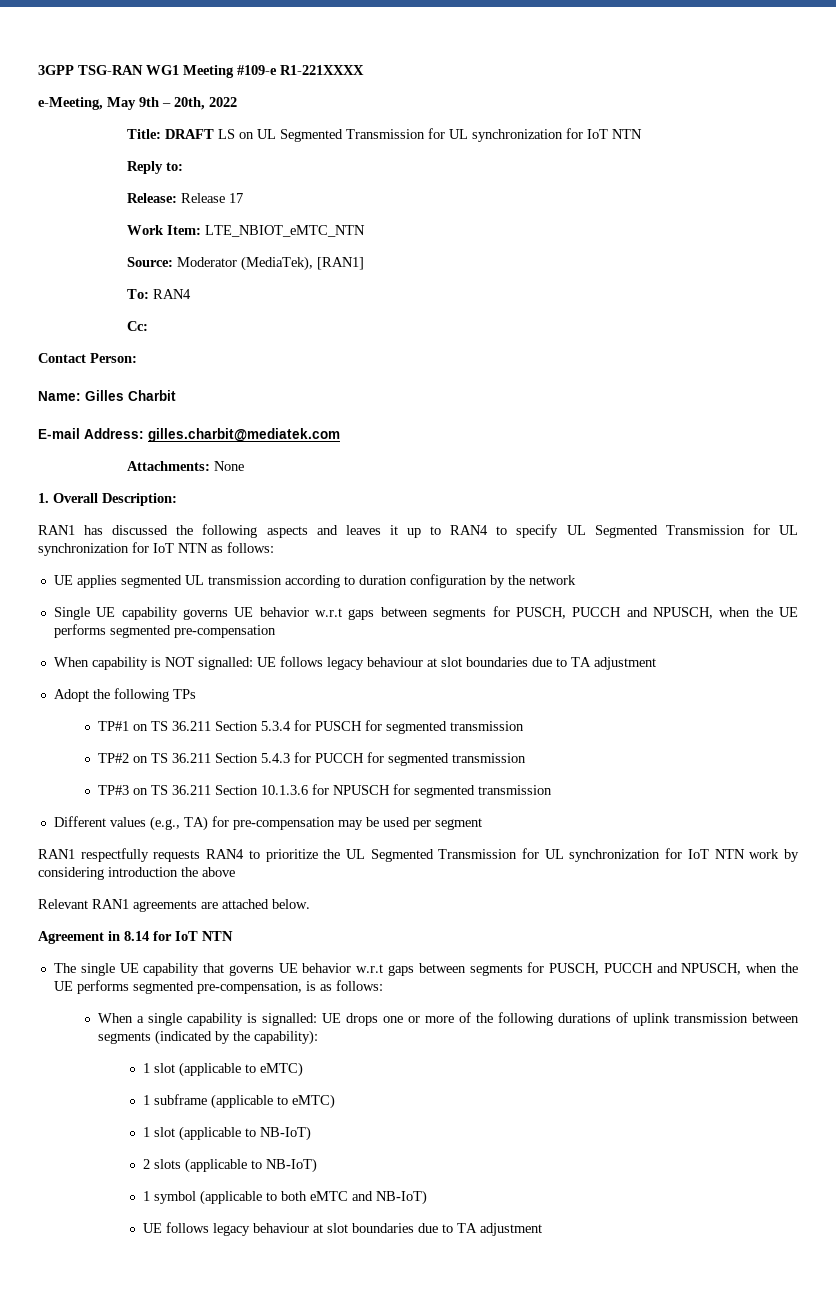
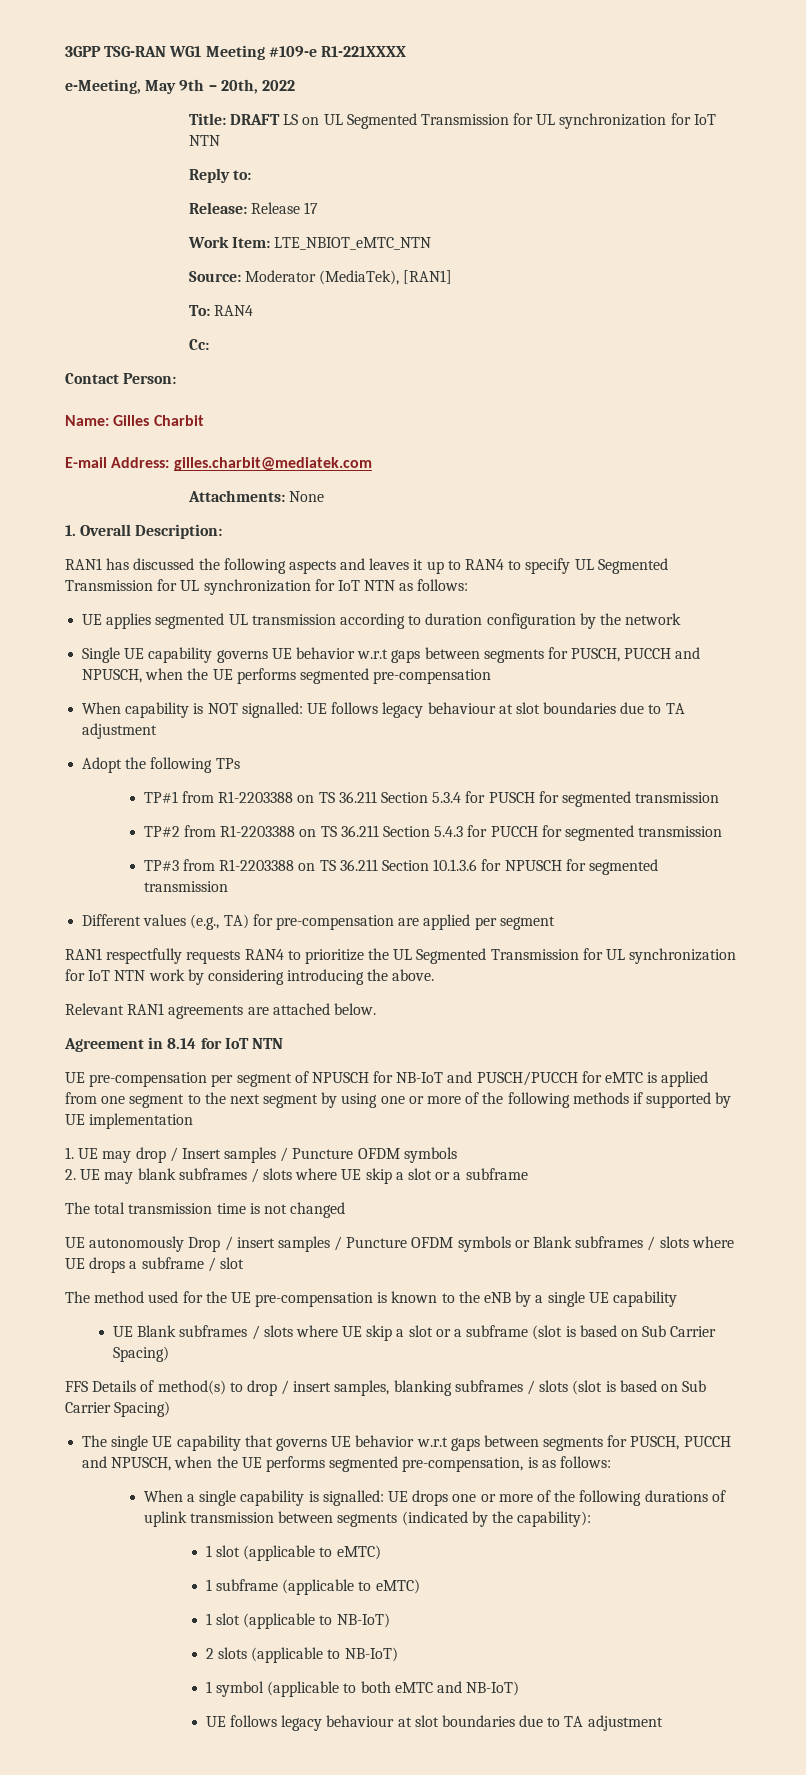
- TP#1 on TS 36.211 Section 5.3.4 for PUSCH for segmented transmission
+ TP#1 from R1-2203388 on TS 36.211 Section 5.3.4 for PUSCH for segmented transmission
- TP#2 on TS 36.211 Section 5.4.3 for PUCCH for segmented transmission
+ TP#2 from R1-2203388 on TS 36.211 Section 5.4.3 for PUCCH for segmented transmission
- TP#3 on TS 36.211 Section 10.1.3.6 for NPUSCH for segmented transmission
+ TP#3 from R1-2203388 on TS 36.211 Section 10.1.3.6 for NPUSCH for segmented transmission
- Different values (e.g., TA) for pre-compensation may be used per segment
+ Different values (e.g., TA) for pre-compensation are applied per segment
- RAN1 respectfully requests RAN4 to prioritize the UL Segmented Transmission for UL synchronization for IoT NTN work by considering introduction the above
+ RAN1 respectfully requests RAN4 to prioritize the UL Segmented Transmission for UL synchronization for IoT NTN work by considering introducing the above.
+ UE pre-compensation per segment of NPUSCH for NB-IoT and PUSCH/PUCCH for eMTC is applied from one segment to the next segment by using one or more of the following methods if supported by UE implementation
+ 1. UE may drop / Insert samples / Puncture OFDM symbols
+ 2. UE may blank subframes / slots where UE skip a slot or a subframe
+ The total transmission time is not changed
+ UE autonomously Drop / insert samples / Puncture OFDM symbols or Blank subframes / slots where UE drops a subframe / slot
+ The method used for the UE pre-compensation is known to the eNB by a single UE capability
+ UE Blank subframes / slots where UE skip a slot or a subframe (slot is based on Sub Carrier Spacing)
+ FFS Details of method(s) to drop / insert samples, blanking subframes / slots (slot is based on Sub Carrier Spacing)

